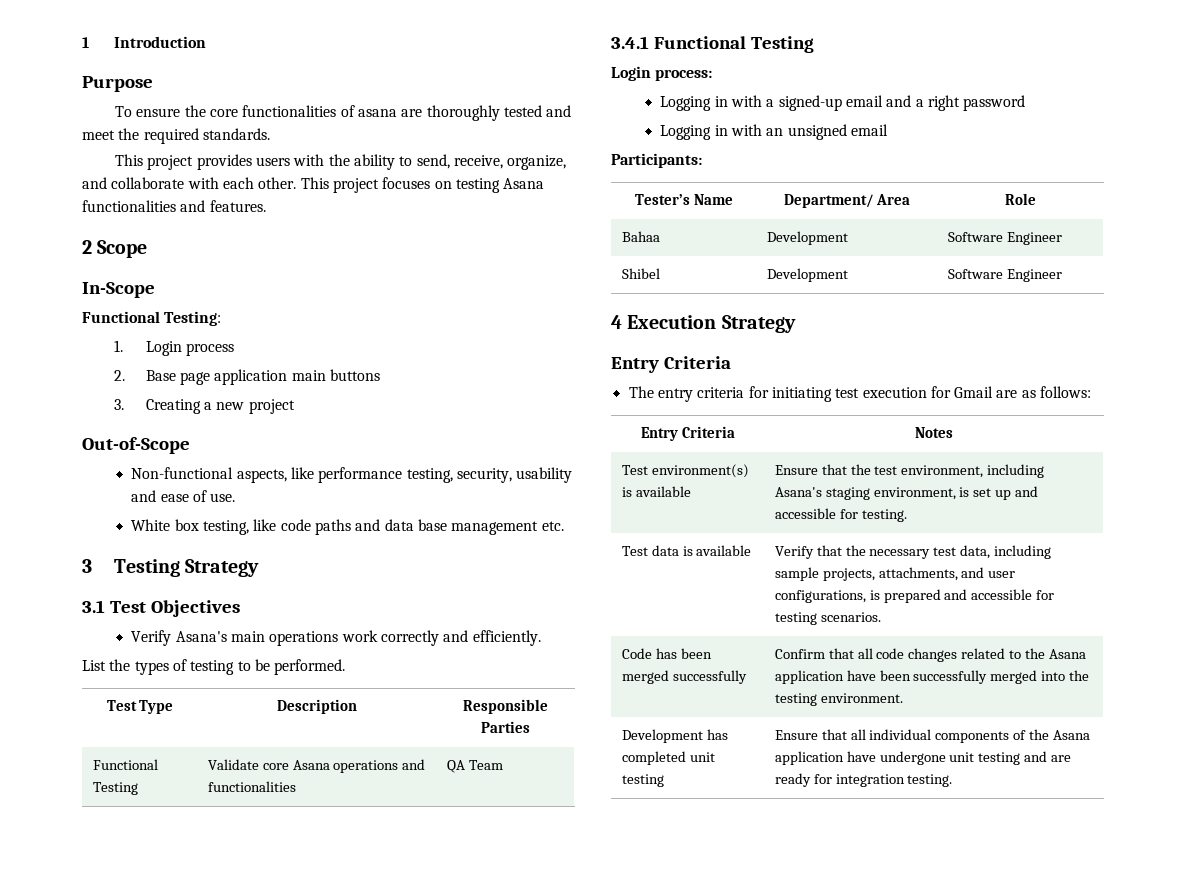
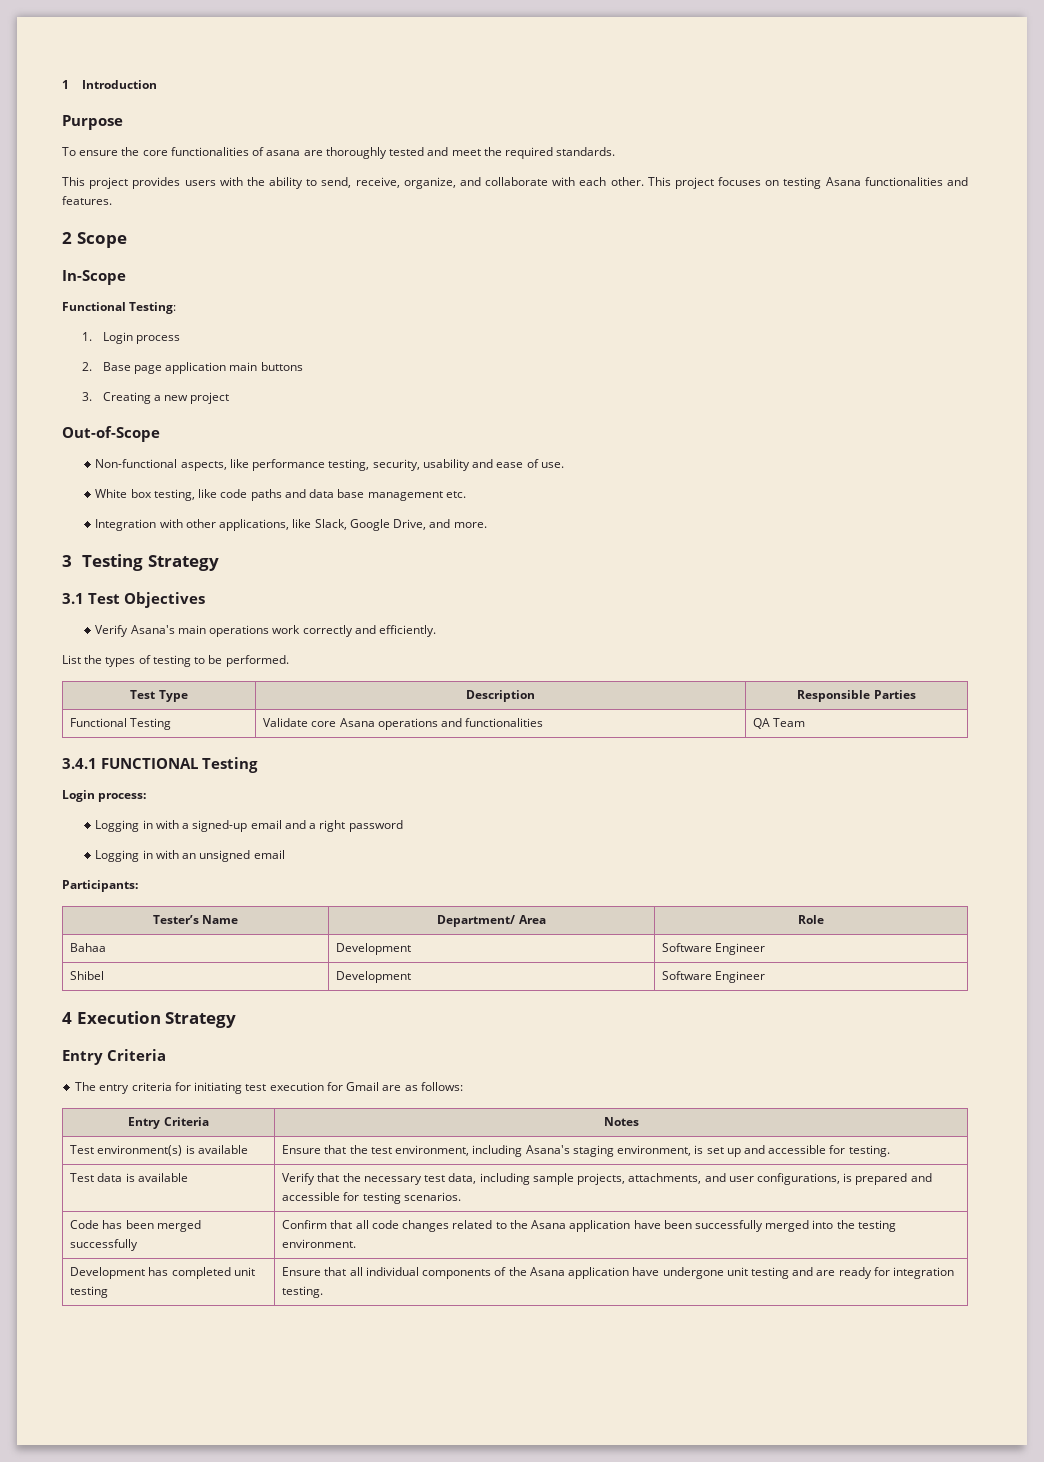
+ Integration with other applications, like Slack, Google Drive, and more.
- 3.4.1 Functional Testing
+ 3.4.1 FUNCTIONAL Testing

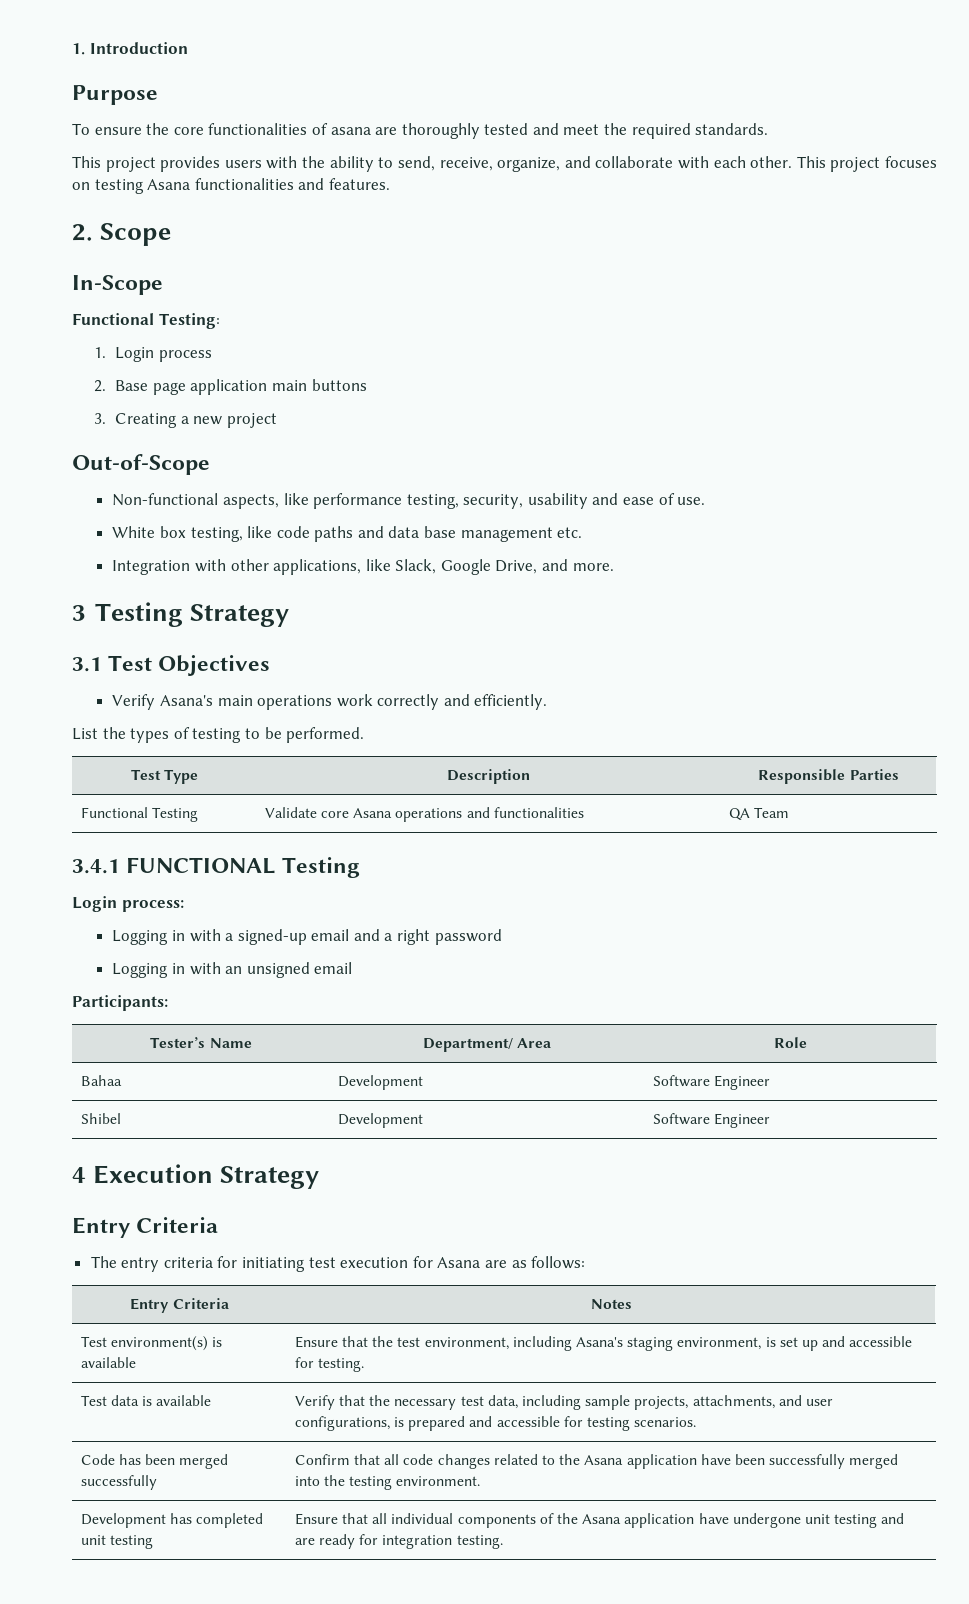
- 1 Introduction
+ 1. Introduction
- 2 Scope
+ 2. Scope
- The entry criteria for initiating test execution for Gmail are as follows:
+ The entry criteria for initiating test execution for Asana are as follows:

